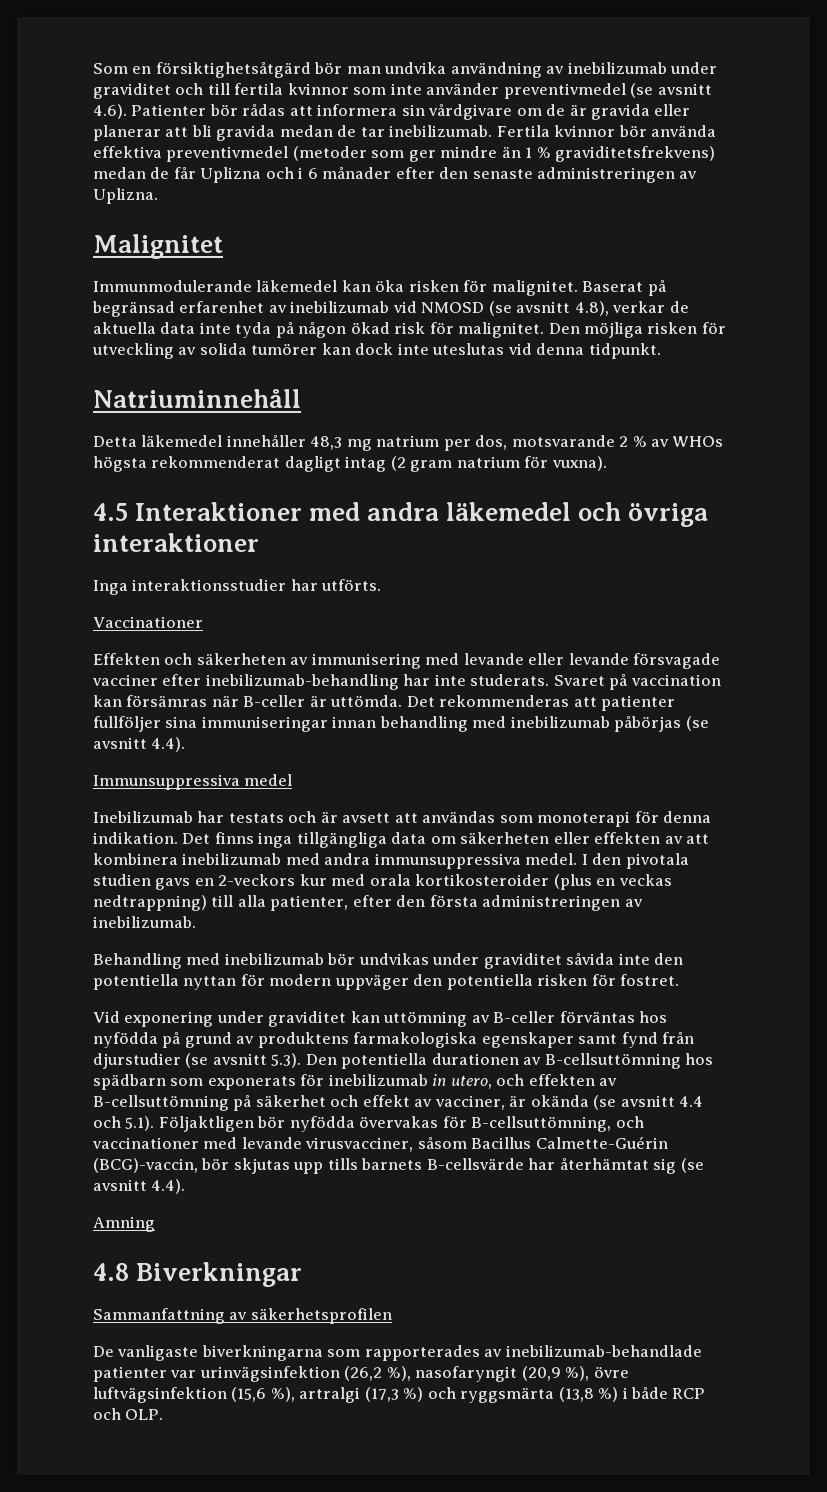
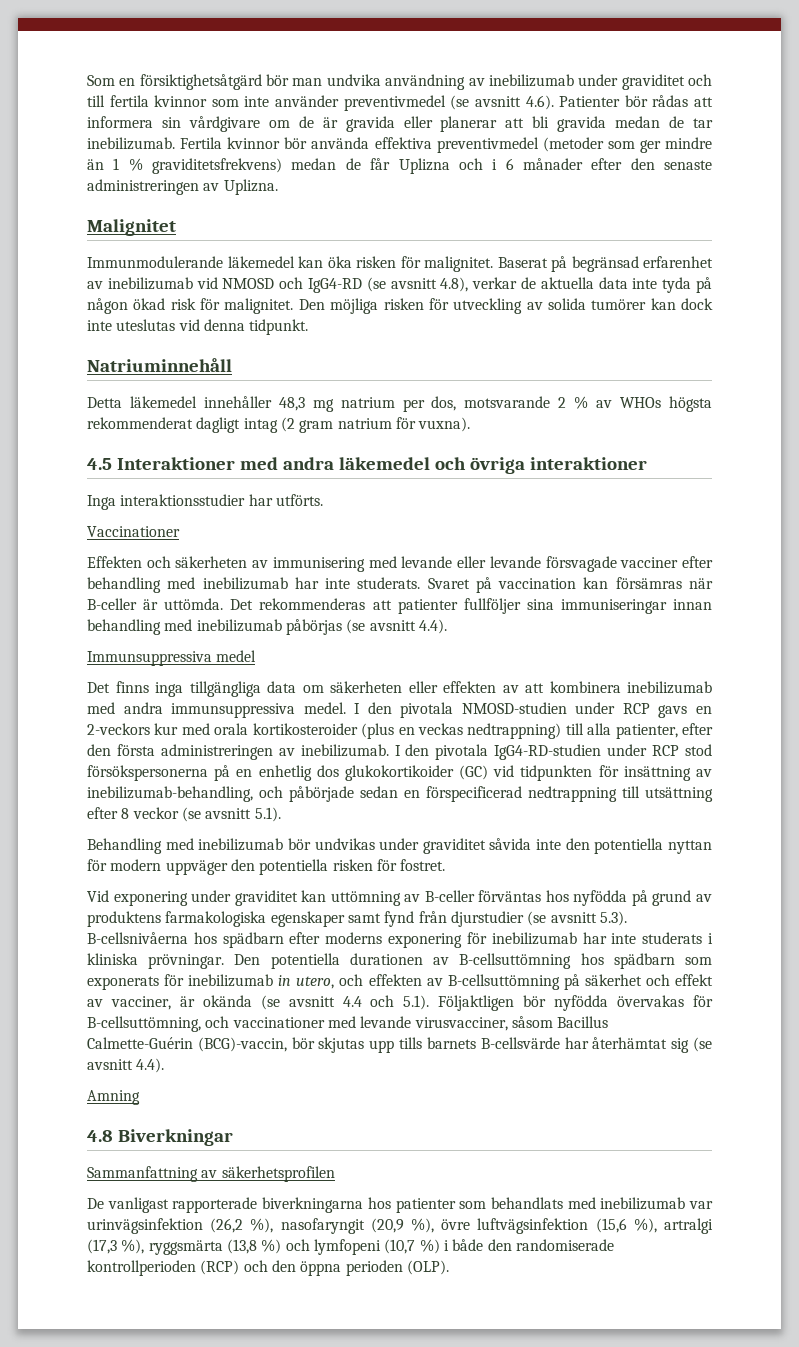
- Baserat på begränsad erfarenhet av inebilizumab vid NMOSD (se avsnitt 4.8), verkar de aktuella data inte tyda på någon ökad risk för malignitet.
+ Baserat på begränsad erfarenhet av inebilizumab vid NMOSD och IgG4-RD (se avsnitt 4.8), verkar de aktuella data inte tyda på någon ökad risk för malignitet.
- Effekten och säkerheten av immunisering med levande eller levande försvagade vacciner efter inebilizumab-behandling har inte studerats.
+ Effekten och säkerheten av immunisering med levande eller levande försvagade vacciner efter behandling med inebilizumab har inte studerats.
- Inebilizumab har testats och är avsett att användas som monoterapi för denna indikation.
- I den pivotala studien gavs en 2-veckors kur med orala kortikosteroider (plus en veckas nedtrappning) till alla patienter, efter den första administreringen av inebilizumab.
+ I den pivotala NMOSD-studien under RCP gavs en 2-veckors kur med orala kortikosteroider (plus en veckas nedtrappning) till alla patienter, efter den första administreringen av inebilizumab. I den pivotala IgG4-RD-studien under RCP stod försökspersonerna på en enhetlig dos glukokortikoider (GC) vid tidpunkten för insättning av inebilizumab-behandling, och påbörjade sedan en förspecificerad nedtrappning till utsättning efter 8 veckor (se avsnitt 5.1).
- Vid exponering under graviditet kan uttömning av B-celler förväntas hos nyfödda på grund av produktens farmakologiska egenskaper samt fynd från djurstudier (se avsnitt 5.3). Den potentiella durationen av B-cellsuttömning hos spädbarn som exponerats för inebilizumab in utero, och effekten av B-cellsuttömning på säkerhet och effekt av vacciner, är okända (se avsnitt 4.4 och 5.1). Följaktligen bör nyfödda övervakas för B-cellsuttömning, och vaccinationer med levande virusvacciner, såsom Bacillus Calmette-Guérin (BCG)-vaccin, bör skjutas upp tills barnets B-cellsvärde har återhämtat sig (se avsnitt 4.4).
+ Vid exponering under graviditet kan uttömning av B-celler förväntas hos nyfödda på grund av produktens farmakologiska egenskaper samt fynd från djurstudier (se avsnitt 5.3). B-cellsnivåerna hos spädbarn efter moderns exponering för inebilizumab har inte studerats i kliniska prövningar. Den potentiella durationen av B-cellsuttömning hos spädbarn som exponerats för inebilizumab in utero, och effekten av B-cellsuttömning på säkerhet och effekt av vacciner, är okända (se avsnitt 4.4 och 5.1). Följaktligen bör nyfödda övervakas för B-cellsuttömning, och vaccinationer med levande virusvacciner, såsom Bacillus Calmette-Guérin (BCG)-vaccin, bör skjutas upp tills barnets B-cellsvärde har återhämtat sig (se avsnitt 4.4).
- De vanligaste biverkningarna som rapporterades av inebilizumab-behandlade patienter var urinvägsinfektion (26,2 %), nasofaryngit (20,9 %), övre luftvägsinfektion (15,6 %), artralgi (17,3 %) och ryggsmärta (13,8 %) i både RCP och OLP.
+ De vanligast rapporterade biverkningarna hos patienter som behandlats med inebilizumab var urinvägsinfektion (26,2 %), nasofaryngit (20,9 %), övre luftvägsinfektion (15,6 %), artralgi (17,3 %), ryggsmärta (13,8 %) och lymfopeni (10,7 %) i både den randomiserade kontrollperioden (RCP) och den öppna perioden (OLP).

